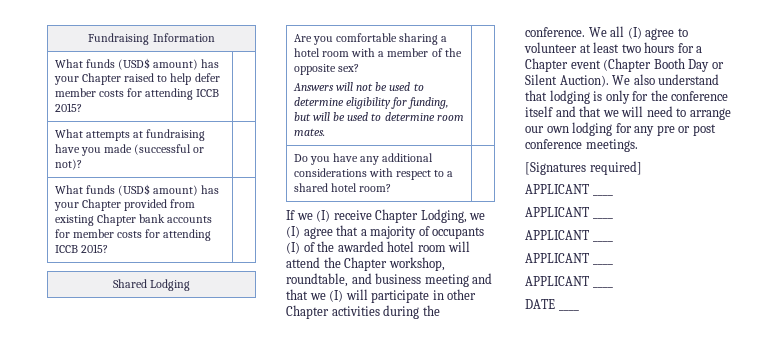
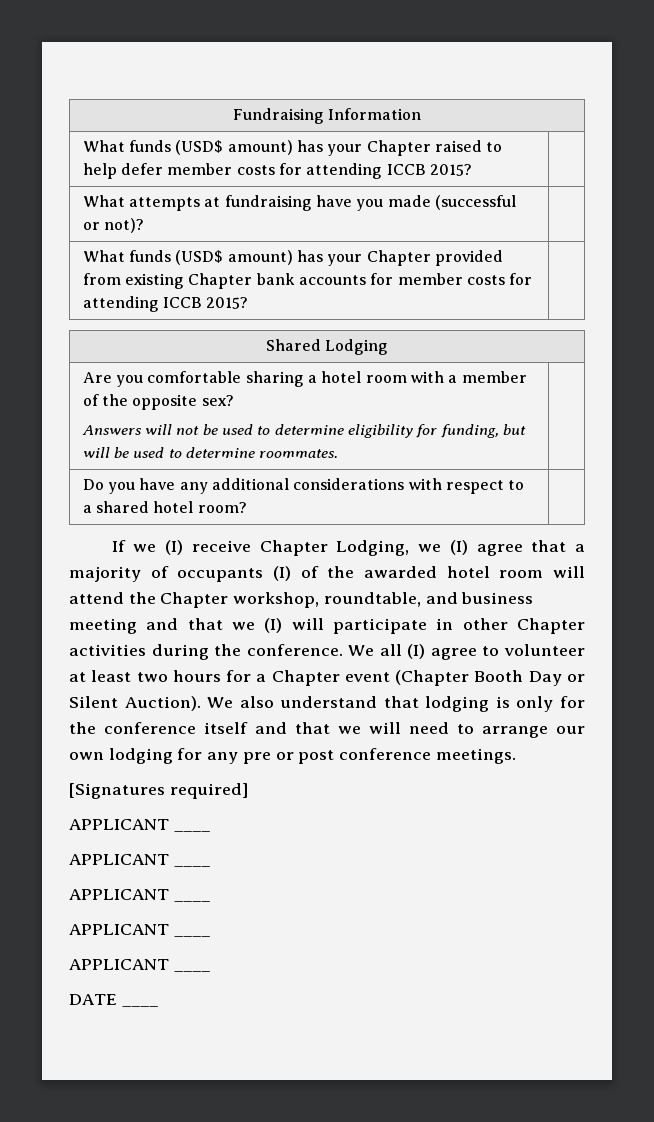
  Are you comfortable sharing a hotel room with a member of the opposite sex?
- Answers will not be used to determine eligibility for funding, but will be used to determine room mates. |
+ Answers will not be used to determine eligibility for funding, but will be used to determine roommates. |

